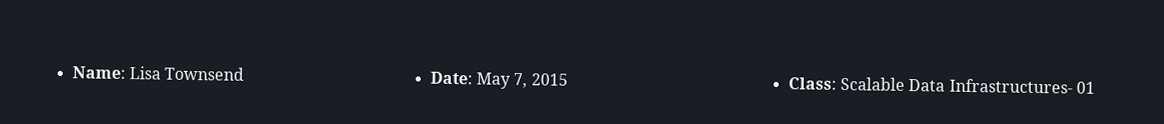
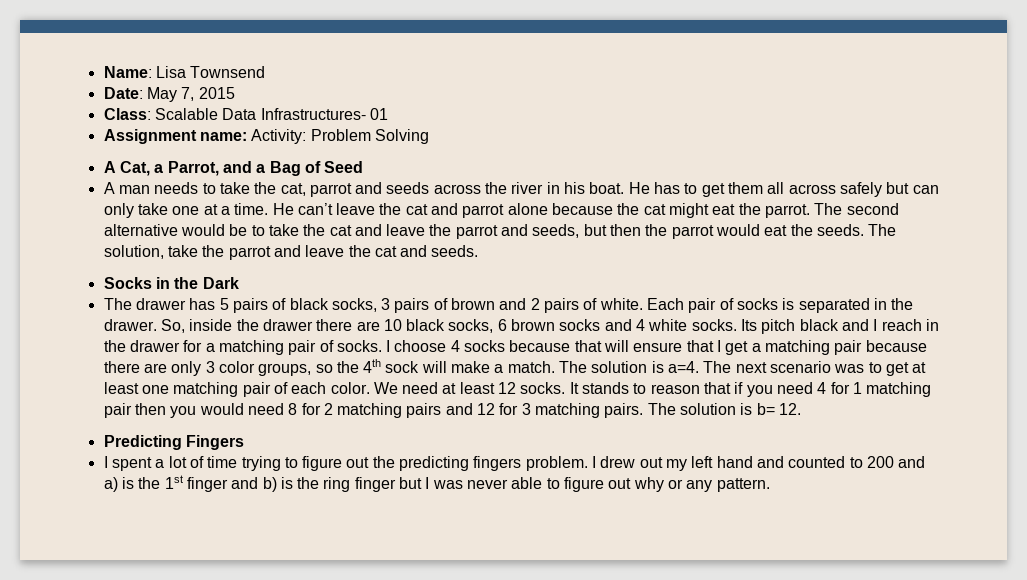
+ Assignment name: Activity: Problem Solving
+ A Cat, a Parrot, and a Bag of Seed
+ A man needs to take the cat, parrot and seeds across the river in his boat. He has to get them all across safely but can only take one at a time. He can’t leave the cat and parrot alone because the cat might eat the parrot. The second alternative would be to take the cat and leave the parrot and seeds, but then the parrot would eat the seeds. The solution, take the parrot and leave the cat and seeds.
+ Socks in the Dark
+ The drawer has 5 pairs of black socks, 3 pairs of brown and 2 pairs of white. Each pair of socks is separated in the drawer. So, inside the drawer there are 10 black socks, 6 brown socks and 4 white socks. Its pitch black and I reach in the drawer for a matching pair of socks. I choose 4 socks because that will ensure that I get a matching pair because there are only 3 color groups, so the 4th sock will make a match. The solution is a=4. The next scenario was to get at least one matching pair of each color. We need at least 12 socks. It stands to reason that if you need 4 for 1 matching pair then you would need 8 for 2 matching pairs and 12 for 3 matching pairs. The solution is b= 12.
+ Predicting Fingers
+ I spent a lot of time trying to figure out the predicting fingers problem. I drew out my left hand and counted to 200 and a) is the 1st finger and b) is the ring finger but I was never able to figure out why or any pattern.

